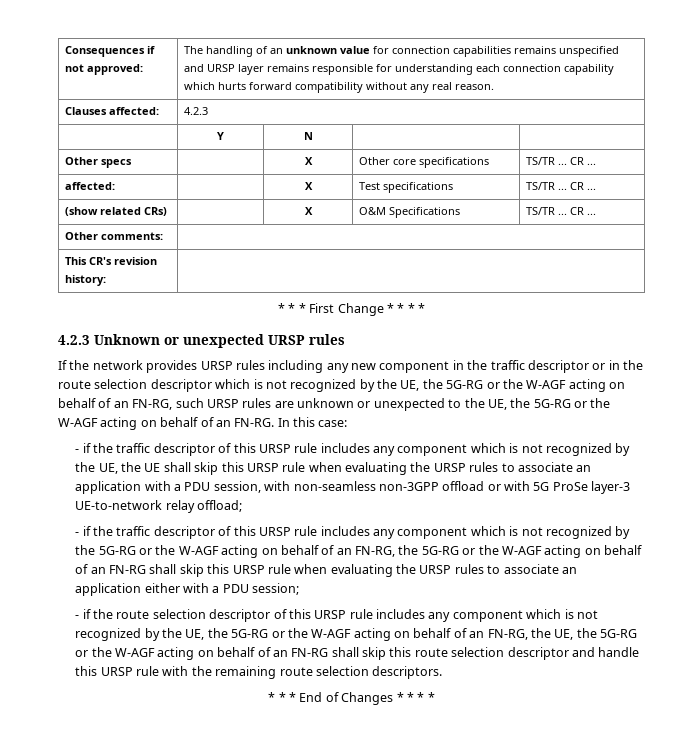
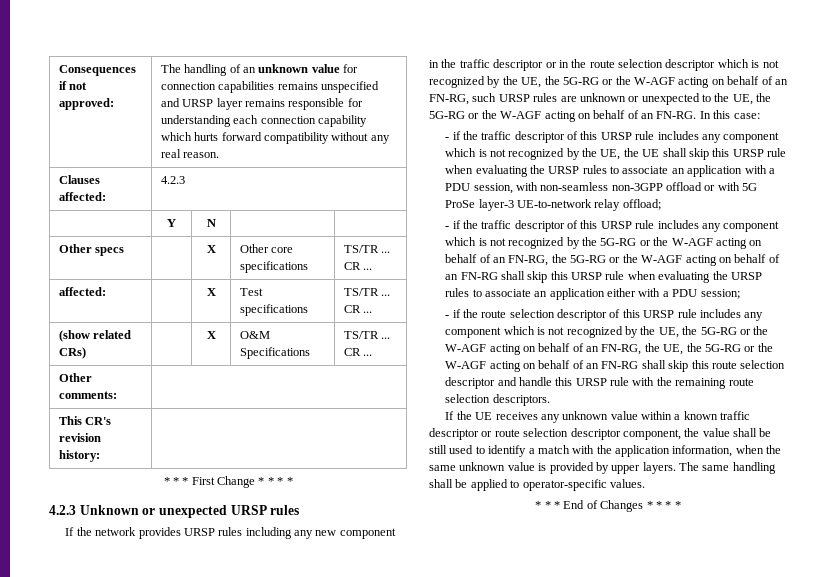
+ If the UE receives any unknown value within a known traffic descriptor or route selection descriptor component, the value shall be still used to identify a match with the application information, when the same unknown value is provided by upper layers. The same handling shall be applied to operator-specific values.

